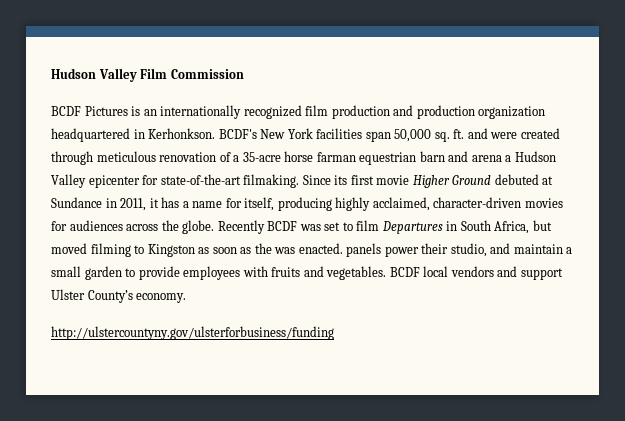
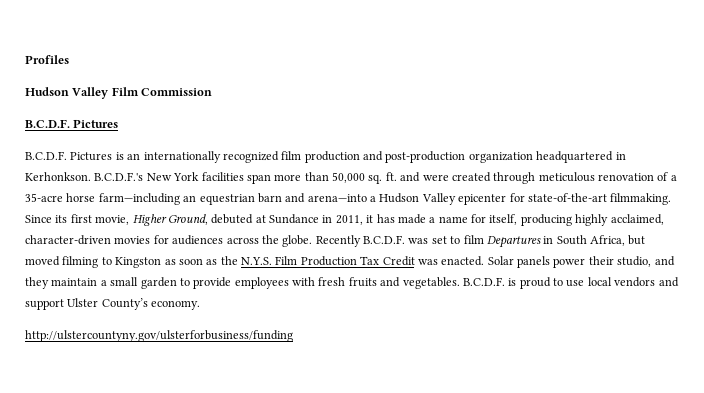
+ Profiles
  Hudson Valley Film Commission
- BCDF Pictures is an internationally recognized film production and production organization headquartered in Kerhonkson.
+ B.C.D.F. Pictures
+ B.C.D.F. Pictures is an internationally recognized film production and post-production organization headquartered in Kerhonkson.
- BCDF's New York facilities span 50,000 sq. ft. and were created through meticulous renovation of a 35-acre horse farman equestrian barn and arena a Hudson Valley epicenter for state-of-the-art filmaking.
+ B.C.D.F.'s New York facilities span more than 50,000 sq. ft. and were created through meticulous renovation of a 35-acre horse farm—including an equestrian barn and arena—into a Hudson Valley epicenter for state-of-the-art filmmaking.
- Since its first movie Higher Ground debuted at Sundance in 2011, it has a name for itself, producing highly acclaimed, character-driven movies for audiences across the globe.
+ Since its first movie, Higher Ground, debuted at Sundance in 2011, it has made a name for itself, producing highly acclaimed, character-driven movies for audiences across the globe.
- Recently BCDF was set to film Departures in South Africa, but moved filming to Kingston as soon as the was enacted. panels power their studio, and maintain a small garden to provide employees with fruits and vegetables.
+ Recently B.C.D.F. was set to film Departures in South Africa, but moved filming to Kingston as soon as the N.Y.S. Film Production Tax Credit was enacted. Solar panels power their studio, and they maintain a small garden to provide employees with fresh fruits and vegetables.
- BCDF local vendors and support Ulster County’s economy.
+ B.C.D.F. is proud to use local vendors and support Ulster County’s economy.

